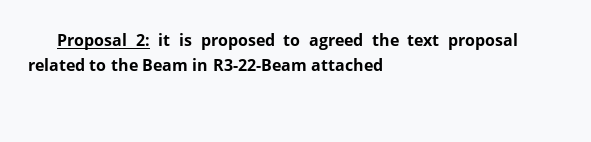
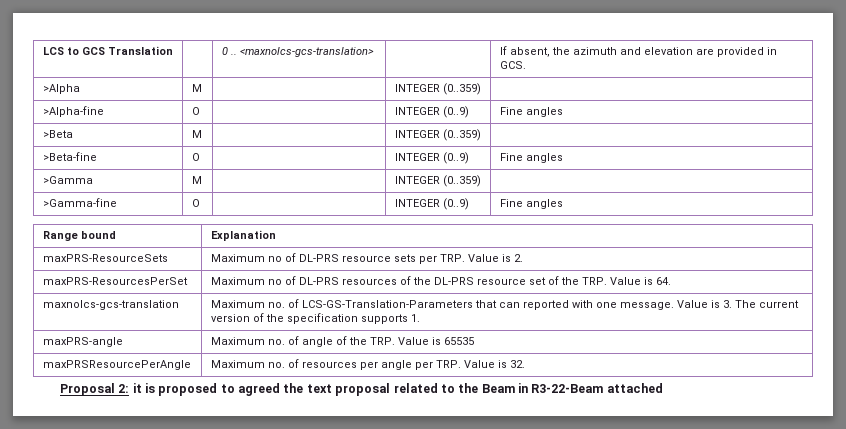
+ LCS to GCS Translation | | 0 .. <maxnolcs-gcs-translation> | | If absent, the azimuth and elevation are provided in GCS.
+ >Alpha | M | | INTEGER (0..359) |
+ >Alpha-fine | O | | INTEGER (0..9) | Fine angles
+ >Beta | M | | INTEGER (0..359) |
+ >Beta-fine | O | | INTEGER (0..9) | Fine angles
+ >Gamma | M | | INTEGER (0..359) |
+ >Gamma-fine | O | | INTEGER (0..9) | Fine angles
+ Range bound | Explanation
+ maxPRS-ResourceSets | Maximum no of DL-PRS resource sets per TRP. Value is 2.
+ maxPRS-ResourcesPerSet | Maximum no of DL-PRS resources of the DL-PRS resource set of the TRP. Value is 64.
+ maxnolcs-gcs-translation | Maximum no. of LCS-GS-Translation-Parameters that can reported with one message. Value is 3. The current version of the specification supports 1.
+ maxPRS-angle | Maximum no. of angle of the TRP. Value is 65535
+ maxPRSResourcePerAngle | Maximum no. of resources per angle per TRP. Value is 32.

